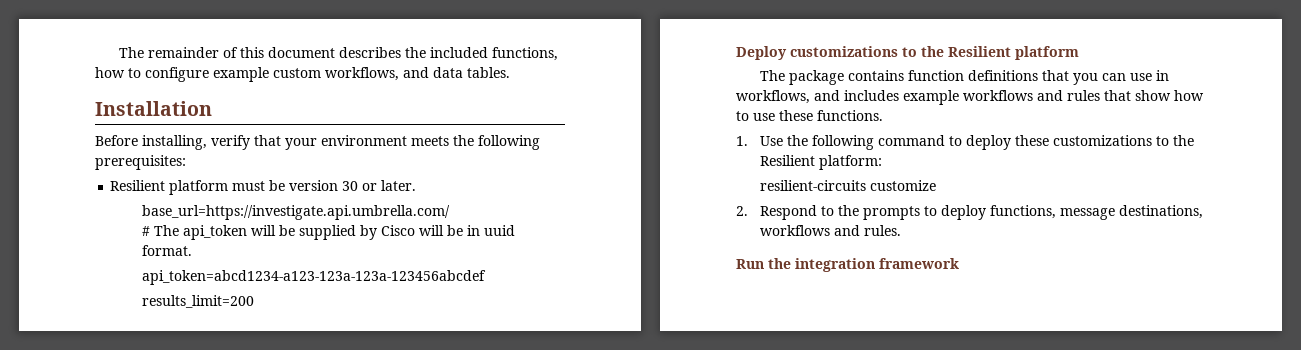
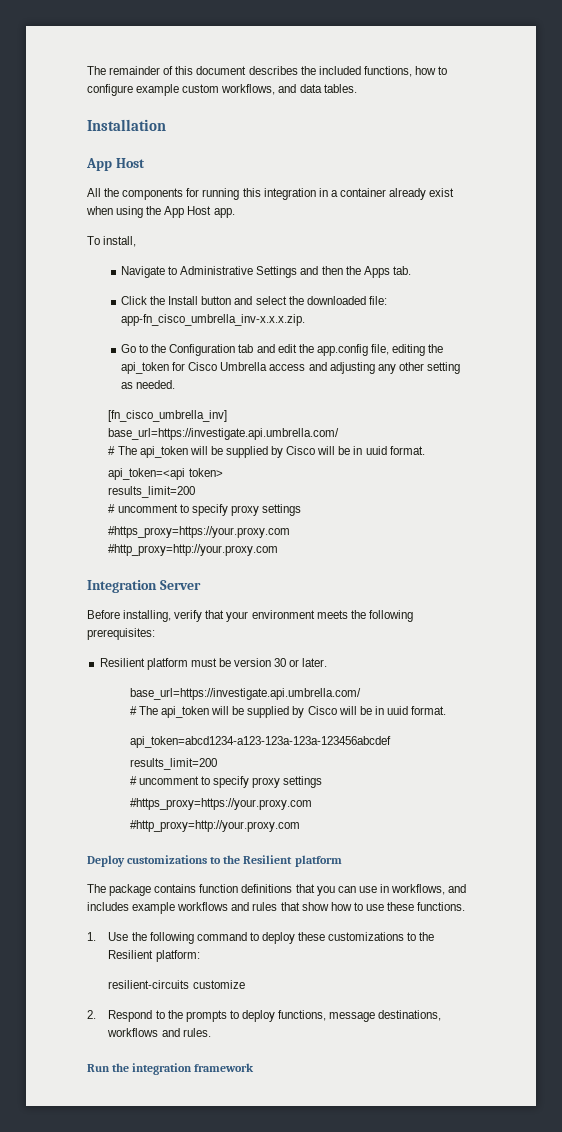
  Installation
+ App Host
+ All the components for running this integration in a container already exist when using the App Host app.
+ To install,
+ Navigate to Administrative Settings and then the Apps tab.
+ Click the Install button and select the downloaded file: app-fn_cisco_umbrella_inv-x.x.x.zip.
+ Go to the Configuration tab and edit the app.config file, editing the api_token for Cisco Umbrella access and adjusting any other setting as needed.
+ [fn_cisco_umbrella_inv]
+ base_url=https://investigate.api.umbrella.com/
+ # The api_token will be supplied by Cisco will be in uuid format.
+ api_token=<api token>
+ results_limit=200
+ # uncomment to specify proxy settings
+ #https_proxy=https://your.proxy.com
+ #http_proxy=http://your.proxy.com
+ Integration Server
  api_token=abcd1234-a123-123a-123a-123456abcdef
  results_limit=200
+ # uncomment to specify proxy settings
+ #https_proxy=https://your.proxy.com
+ #http_proxy=http://your.proxy.com

